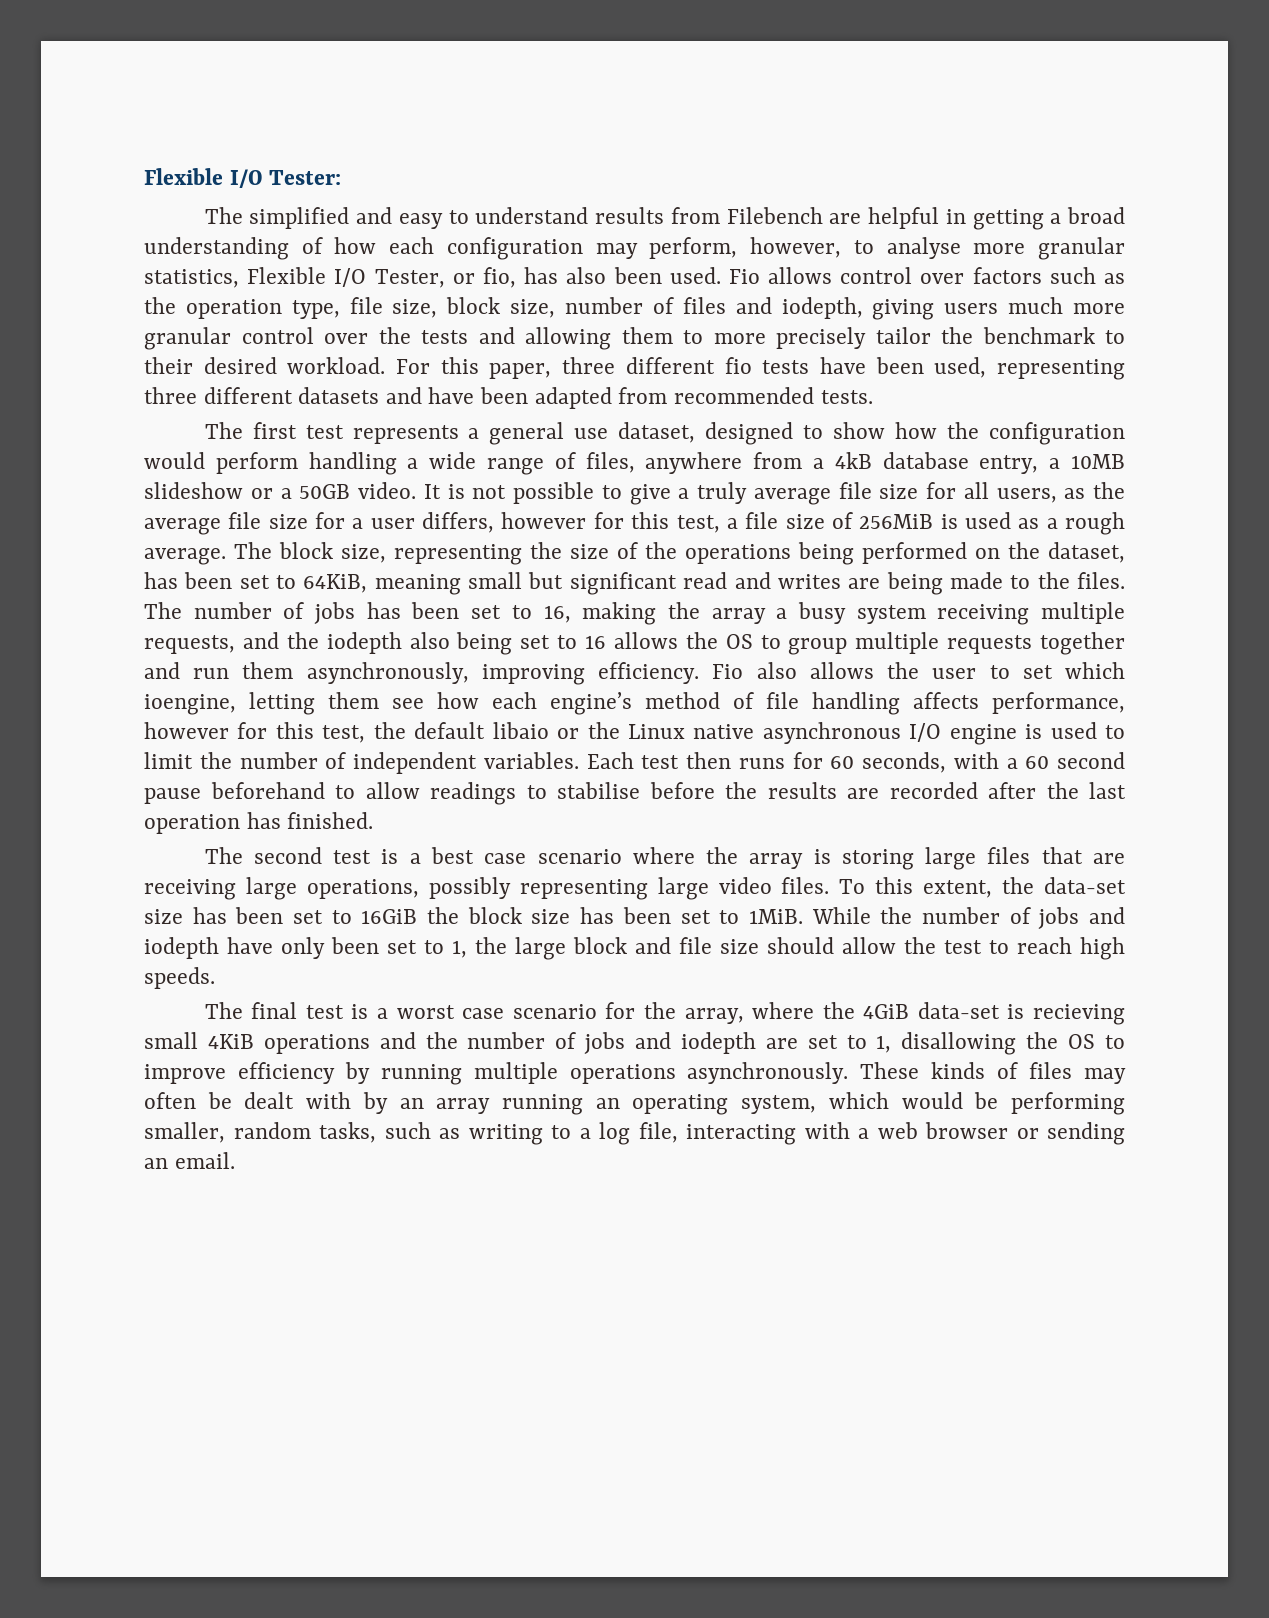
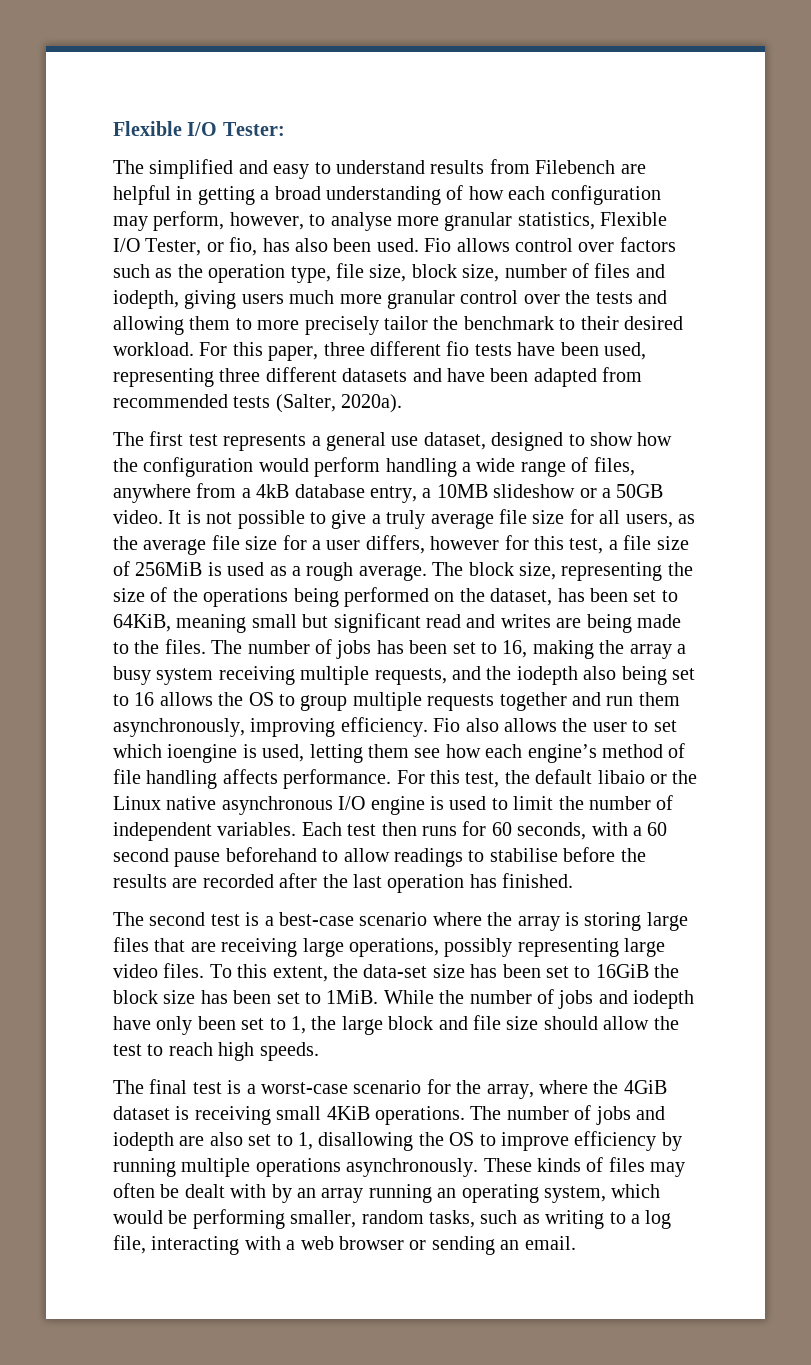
- For this paper, three different fio tests have been used, representing three different datasets and have been adapted from recommended tests.
+ For this paper, three different fio tests have been used, representing three different datasets and have been adapted from recommended tests (Salter, 2020a).
- Fio also allows the user to set which ioengine, letting them see how each engine’s method of file handling affects performance, however for this test, the default libaio or the Linux native asynchronous I/O engine is used to limit the number of independent variables.
+ Fio also allows the user to set which ioengine is used, letting them see how each engine’s method of file handling affects performance. For this test, the default libaio or the Linux native asynchronous I/O engine is used to limit the number of independent variables.
- The second test is a best case scenario where the array is storing large files that are receiving large operations, possibly representing large video files.
+ The second test is a best-case scenario where the array is storing large files that are receiving large operations, possibly representing large video files.
- The final test is a worst case scenario for the array, where the 4GiB data-set is recieving small 4KiB operations and the number of jobs and iodepth are set to 1, disallowing the OS to improve efficiency by running multiple operations asynchronously.
+ The final test is a worst-case scenario for the array, where the 4GiB dataset is receiving small 4KiB operations. The number of jobs and iodepth are also set to 1, disallowing the OS to improve efficiency by running multiple operations asynchronously.

